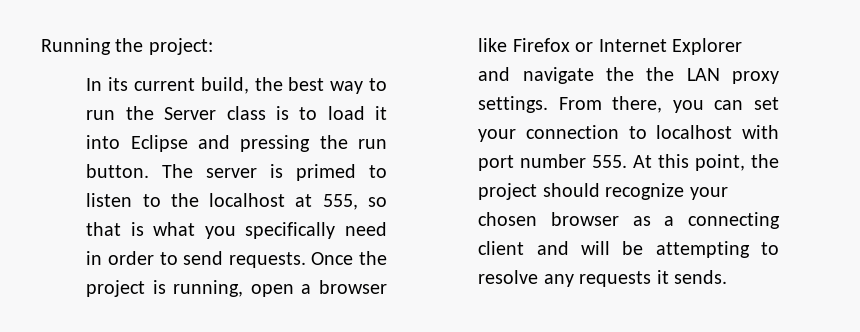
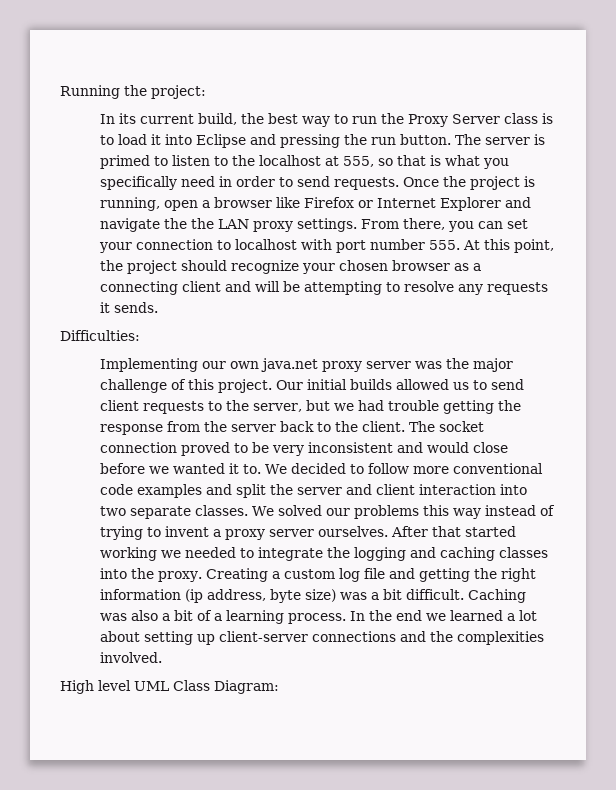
- In its current build, the best way to run the Server class is to load it into Eclipse and pressing the run button.
+ In its current build, the best way to run the Proxy Server class is to load it into Eclipse and pressing the run button.
+ Difficulties:
+ Implementing our own java.net proxy server was the major challenge of this project. Our initial builds allowed us to send client requests to the server, but we had trouble getting the response from the server back to the client. The socket connection proved to be very inconsistent and would close before we wanted it to. We decided to follow more conventional code examples and split the server and client interaction into two separate classes. We solved our problems this way instead of trying to invent a proxy server ourselves. After that started working we needed to integrate the logging and caching classes into the proxy. Creating a custom log file and getting the right information (ip address, byte size) was a bit difficult. Caching was also a bit of a learning process. In the end we learned a lot about setting up client-server connections and the complexities involved.
+ High level UML Class Diagram:

